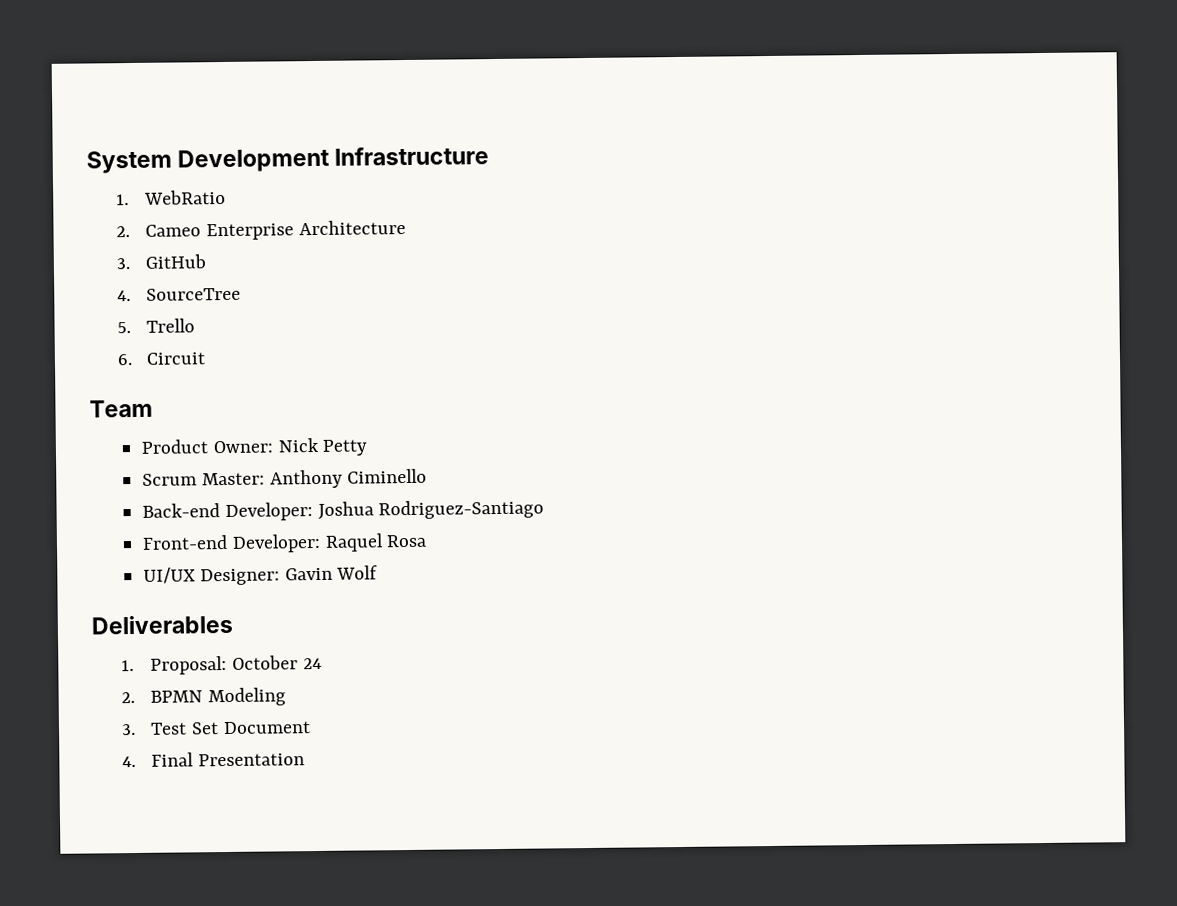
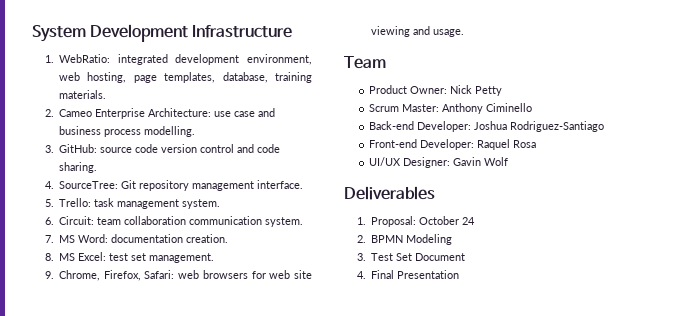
- 1. WebRatio
- 2. Cameo Enterprise Architecture
- 3. GitHub
- 4. SourceTree
- 5. Trello
- 6. Circuit
+ 1. WebRatio: integrated development environment, web hosting, page templates, database, training materials.
+ 2. Cameo Enterprise Architecture: use case and business process modelling.
+ 3. GitHub: source code version control and code sharing.
+ 4. SourceTree: Git repository management interface.
+ 5. Trello: task management system.
+ 6. Circuit: team collaboration communication system.
+ 7. MS Word: documentation creation.
+ 8. MS Excel: test set management.
+ 9. Chrome, Firefox, Safari: web browsers for web site viewing and usage.

